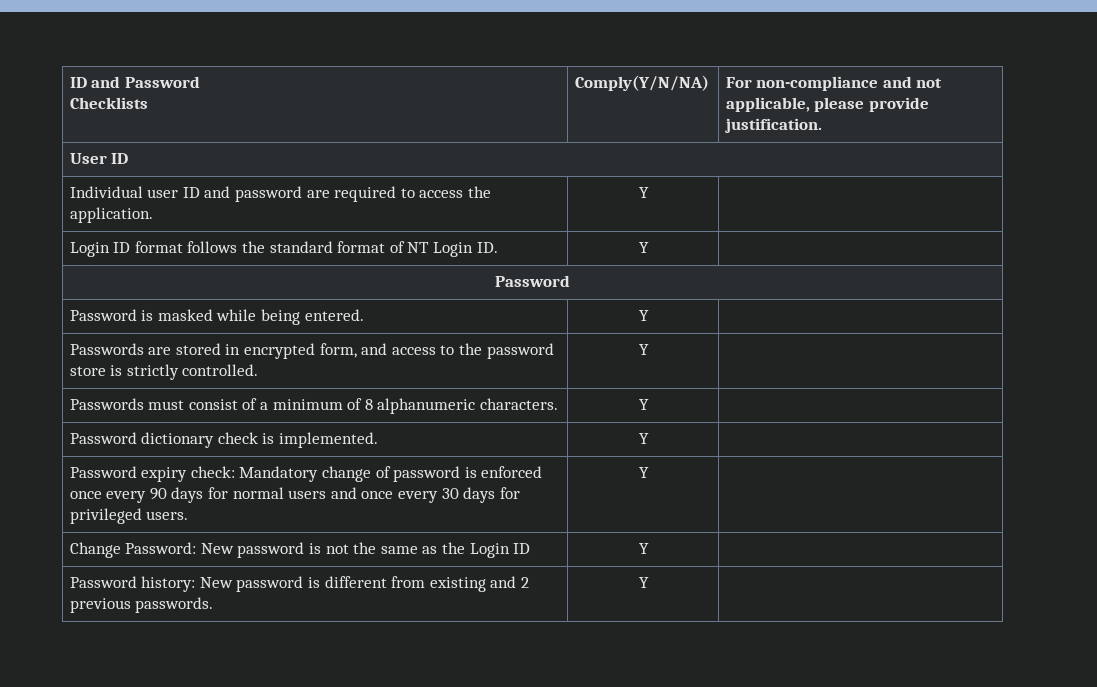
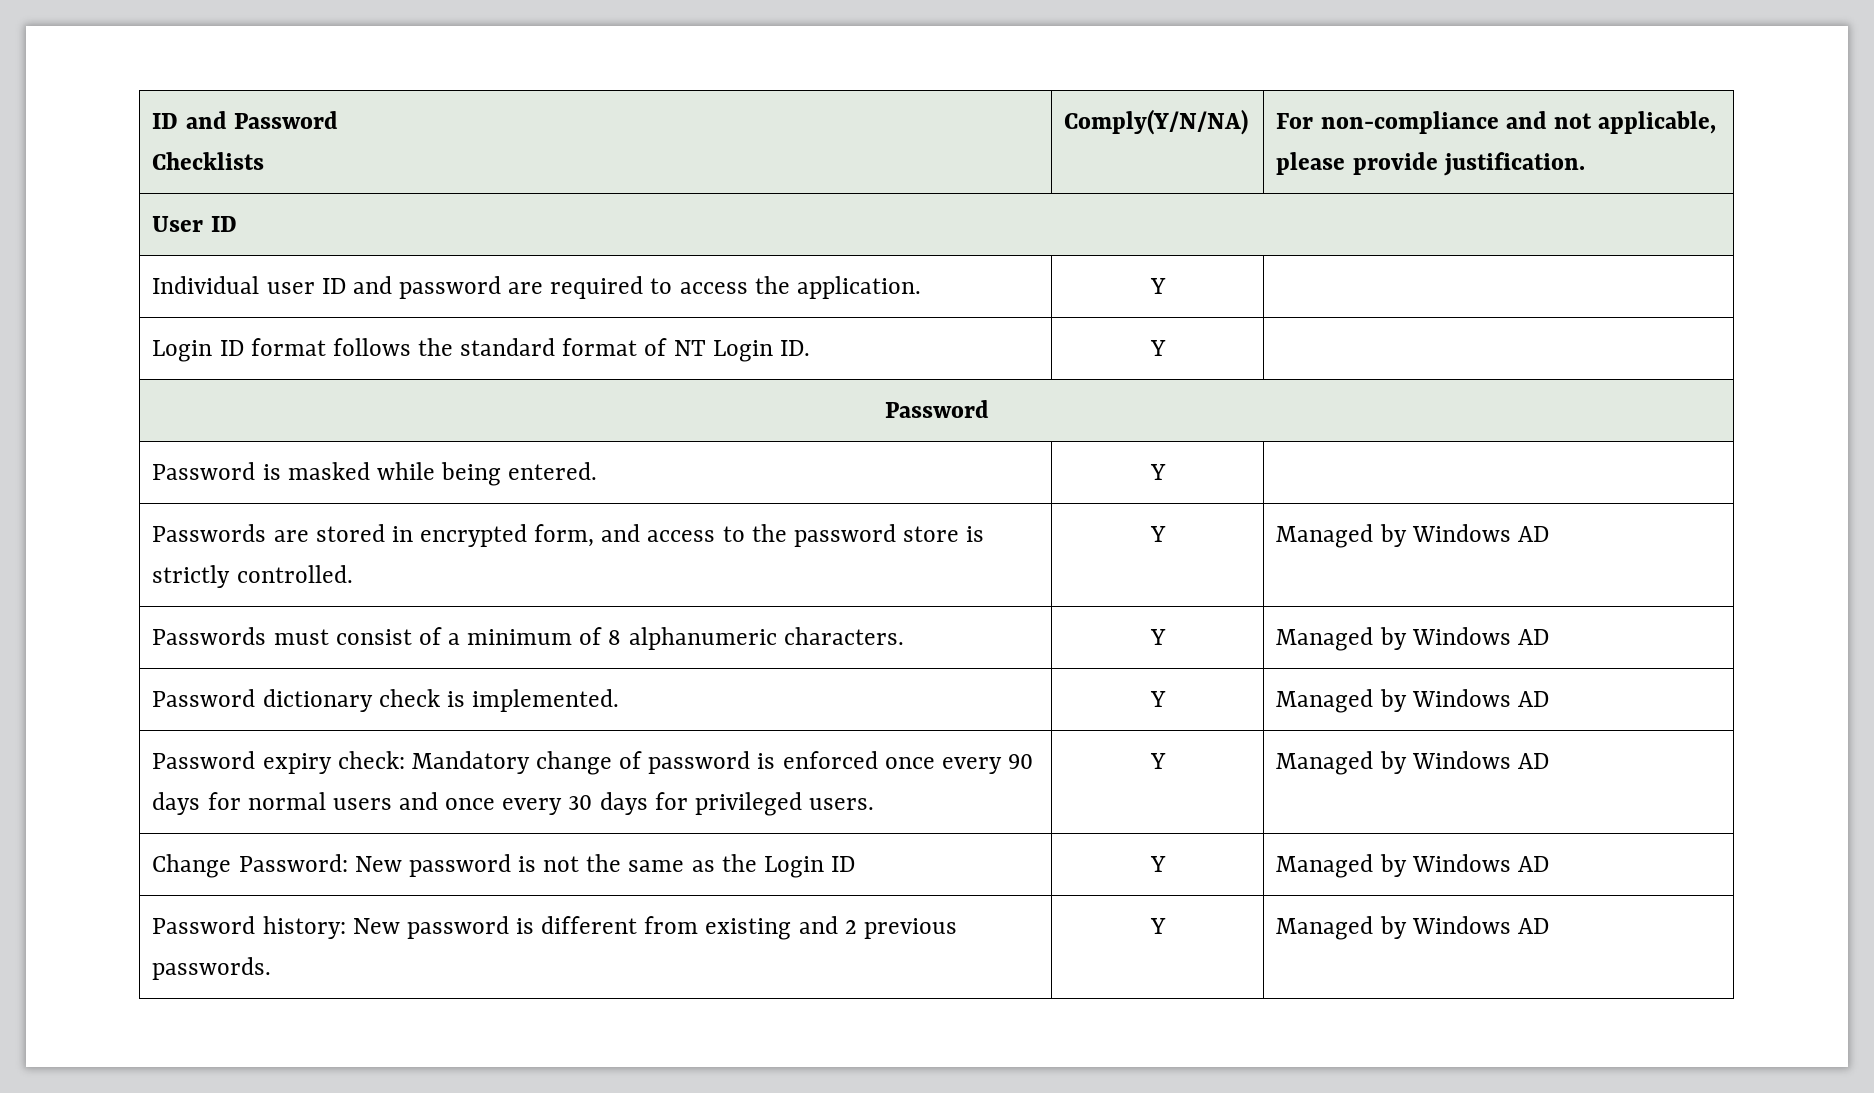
- Passwords are stored in encrypted form, and access to the password store is strictly controlled. | Y |
+ Passwords are stored in encrypted form, and access to the password store is strictly controlled. | Y | Managed by Windows AD
- Passwords must consist of a minimum of 8 alphanumeric characters. | Y |
+ Passwords must consist of a minimum of 8 alphanumeric characters. | Y | Managed by Windows AD
- Password dictionary check is implemented. | Y |
+ Password dictionary check is implemented. | Y | Managed by Windows AD
- Password expiry check: Mandatory change of password is enforced once every 90 days for normal users and once every 30 days for privileged users. | Y |
+ Password expiry check: Mandatory change of password is enforced once every 90 days for normal users and once every 30 days for privileged users. | Y | Managed by Windows AD
- Change Password: New password is not the same as the Login ID | Y |
+ Change Password: New password is not the same as the Login ID | Y | Managed by Windows AD
- Password history: New password is different from existing and 2 previous passwords. | Y |
+ Password history: New password is different from existing and 2 previous passwords. | Y | Managed by Windows AD

